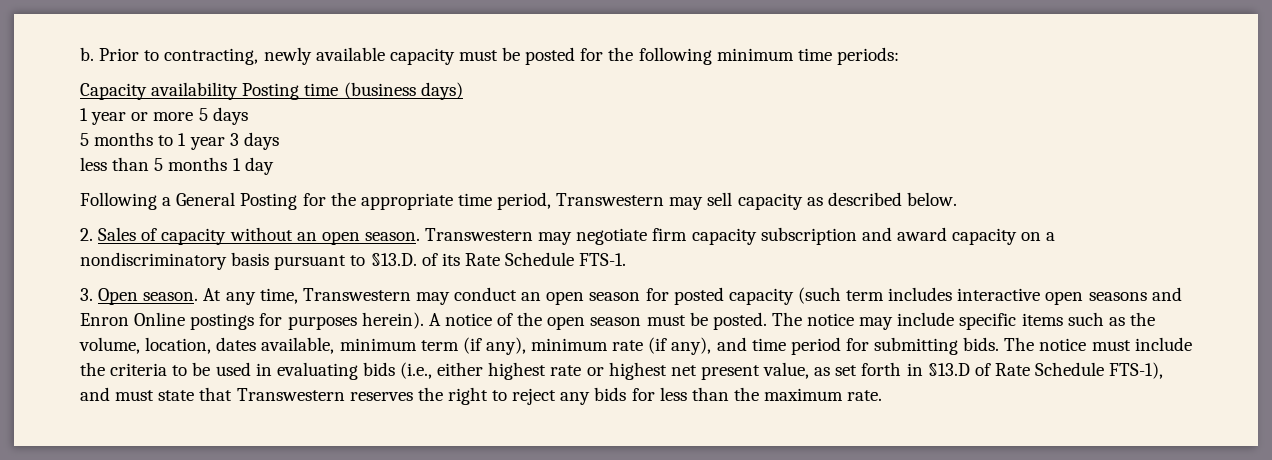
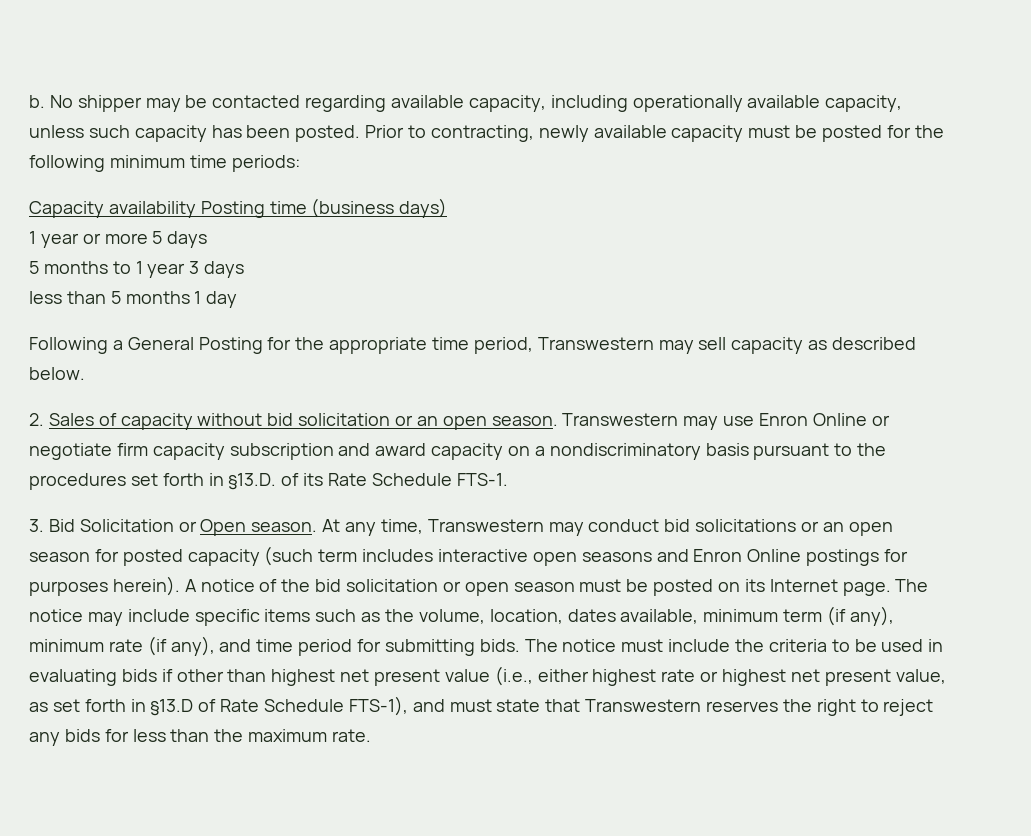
+ No shipper may be contacted regarding available capacity, including operationally available capacity, unless such capacity has been posted.
- 2. Sales of capacity without an open season.
+ 2. Sales of capacity without bid solicitation or an open season.
- Transwestern may negotiate firm capacity subscription and award capacity on a nondiscriminatory basis pursuant to §13.D. of its Rate Schedule FTS-1.
+ Transwestern may use Enron Online or negotiate firm capacity subscription and award capacity on a nondiscriminatory basis pursuant to the procedures set forth in §13.D. of its Rate Schedule FTS-1.
- 3. Open season.
+ 3. Bid Solicitation or Open season.
- At any time, Transwestern may conduct an open season for posted capacity (such term includes interactive open seasons and Enron Online postings for purposes herein).
+ At any time, Transwestern may conduct bid solicitations or an open season for posted capacity (such term includes interactive open seasons and Enron Online postings for purposes herein).
- A notice of the open season must be posted.
+ A notice of the bid solicitation or open season must be posted on its Internet page.
- The notice must include the criteria to be used in evaluating bids (i.e., either highest rate or highest net present value, as set forth in §13.D of Rate Schedule FTS-1), and must state that Transwestern reserves the right to reject any bids for less than the maximum rate.
+ The notice must include the criteria to be used in evaluating bids if other than highest net present value (i.e., either highest rate or highest net present value, as set forth in §13.D of Rate Schedule FTS-1), and must state that Transwestern reserves the right to reject any bids for less than the maximum rate.

